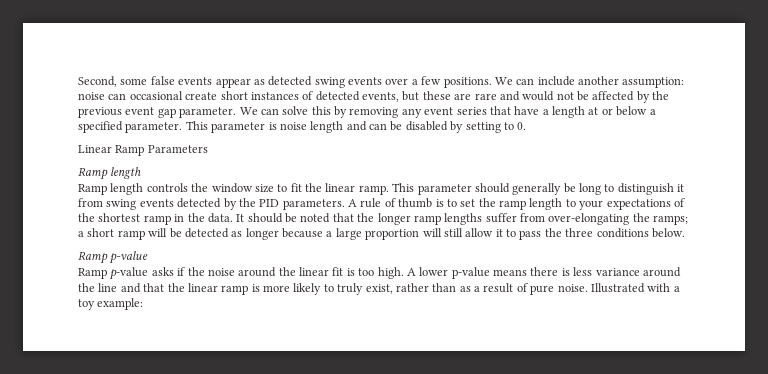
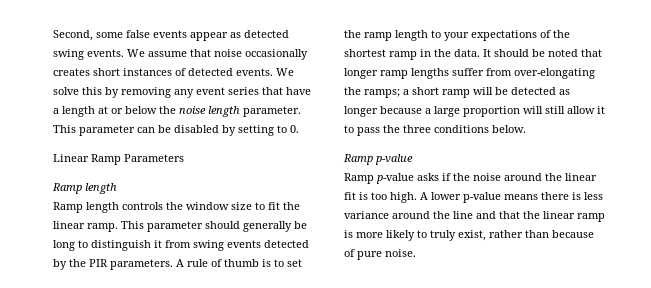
- Second, some false events appear as detected swing events over a few positions. We can include another assumption: noise can occasional create short instances of detected events, but these are rare and would not be affected by the previous event gap parameter. We can solve this by removing any event series that have a length at or below a specified parameter. This parameter is noise length and can be disabled by setting to 0.
+ Second, some false events appear as detected swing events. We assume that noise occasionally creates short instances of detected events. We solve this by removing any event series that have a length at or below the noise length parameter. This parameter can be disabled by setting to 0.
- This parameter should generally be long to distinguish it from swing events detected by the PID parameters.
+ This parameter should generally be long to distinguish it from swing events detected by the PIR parameters.
- It should be noted that the longer ramp lengths suffer from over-elongating the ramps; a short ramp will be detected as longer because a large proportion will still allow it to pass the three conditions below.
+ It should be noted that longer ramp lengths suffer from over-elongating the ramps; a short ramp will be detected as longer because a large proportion will still allow it to pass the three conditions below.
- A lower p-value means there is less variance around the line and that the linear ramp is more likely to truly exist, rather than as a result of pure noise. Illustrated with a toy example:
+ A lower p-value means there is less variance around the line and that the linear ramp is more likely to truly exist, rather than because of pure noise.

